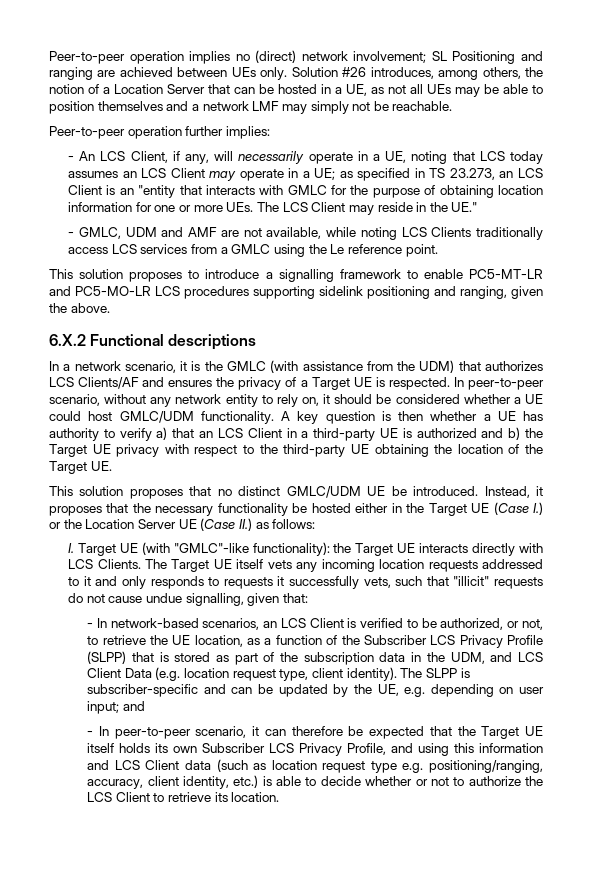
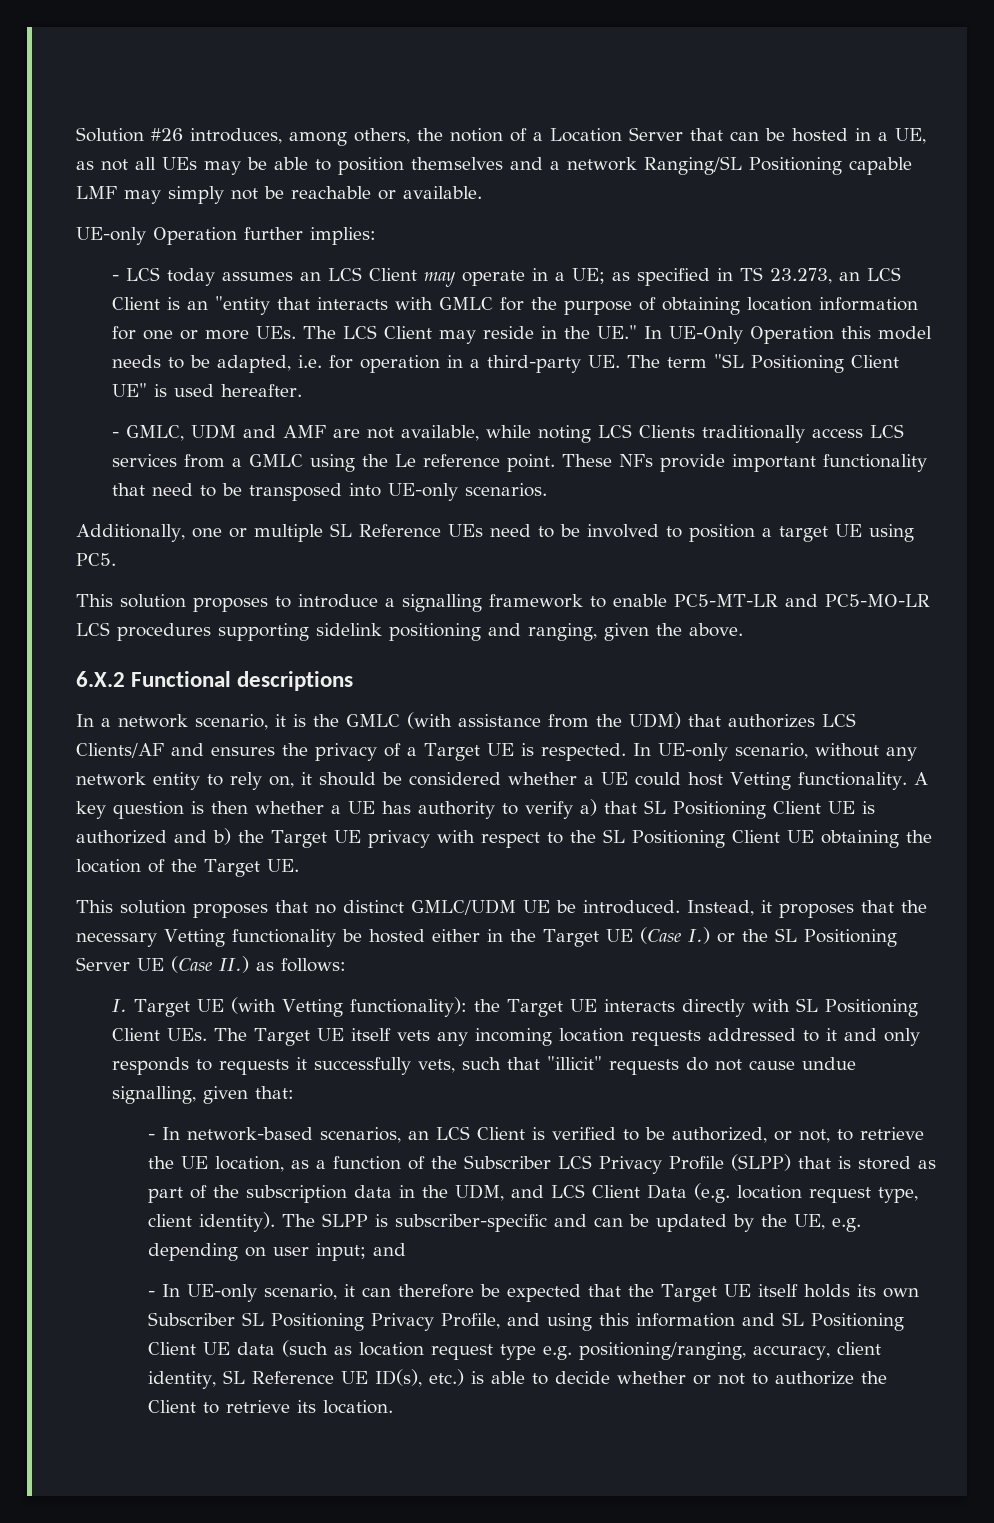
- Peer-to-peer operation implies no (direct) network involvement; SL Positioning and ranging are achieved between UEs only. Solution #26 introduces, among others, the notion of a Location Server that can be hosted in a UE, as not all UEs may be able to position themselves and a network LMF may simply not be reachable.
- Peer-to-peer operation further implies:
- - An LCS Client, if any, will necessarily operate in a UE, noting that LCS today assumes an LCS Client may operate in a UE;
+ Solution #26 introduces, among others, the notion of a Location Server that can be hosted in a UE, as not all UEs may be able to position themselves and a network Ranging/SL Positioning capable LMF may simply not be reachable or available.
+ UE-only Operation further implies:
+ - LCS today assumes an LCS Client may operate in a UE;
- as specified in TS 23.273, an LCS Client is an "entity that interacts with GMLC for the purpose of obtaining location information for one or more UEs. The LCS Client may reside in the UE."
+ as specified in TS 23.273, an LCS Client is an "entity that interacts with GMLC for the purpose of obtaining location information for one or more UEs. The LCS Client may reside in the UE." In UE-Only Operation this model needs to be adapted, i.e. for operation in a third-party UE. The term "SL Positioning Client UE" is used hereafter.
+ These NFs provide important functionality that need to be transposed into UE-only scenarios.
+ Additionally, one or multiple SL Reference UEs need to be involved to position a target UE using PC5.
- In peer-to-peer scenario, without any network entity to rely on, it should be considered whether a UE could host GMLC/UDM functionality.
+ In UE-only scenario, without any network entity to rely on, it should be considered whether a UE could host Vetting functionality.
- A key question is then whether a UE has authority to verify a) that an LCS Client in a third-party UE is authorized and b) the Target UE privacy with respect to the third-party UE obtaining the location of the Target UE.
+ A key question is then whether a UE has authority to verify a) that SL Positioning Client UE is authorized and b) the Target UE privacy with respect to the SL Positioning Client UE obtaining the location of the Target UE.
- Instead, it proposes that the necessary functionality be hosted either in the Target UE (Case I.) or the Location Server UE (Case II.) as follows:
+ Instead, it proposes that the necessary Vetting functionality be hosted either in the Target UE (Case I.) or the SL Positioning Server UE (Case II.) as follows:
- I. Target UE (with "GMLC"-like functionality): the Target UE interacts directly with LCS Clients. The Target UE itself vets any incoming location requests addressed to it and only responds to requests it successfully vets, such that "illicit" requests do not cause undue signalling, given that:
+ I. Target UE (with Vetting functionality): the Target UE interacts directly with SL Positioning Client UEs. The Target UE itself vets any incoming location requests addressed to it and only responds to requests it successfully vets, such that "illicit" requests do not cause undue signalling, given that:
- - In peer-to-peer scenario, it can therefore be expected that the Target UE itself holds its own Subscriber LCS Privacy Profile, and using this information and LCS Client data (such as location request type e.g. positioning/ranging, accuracy, client identity, etc.) is able to decide whether or not to authorize the LCS Client to retrieve its location.
+ - In UE-only scenario, it can therefore be expected that the Target UE itself holds its own Subscriber SL Positioning Privacy Profile, and using this information and SL Positioning Client UE data (such as location request type e.g. positioning/ranging, accuracy, client identity, SL Reference UE ID(s), etc.) is able to decide whether or not to authorize the Client to retrieve its location.

